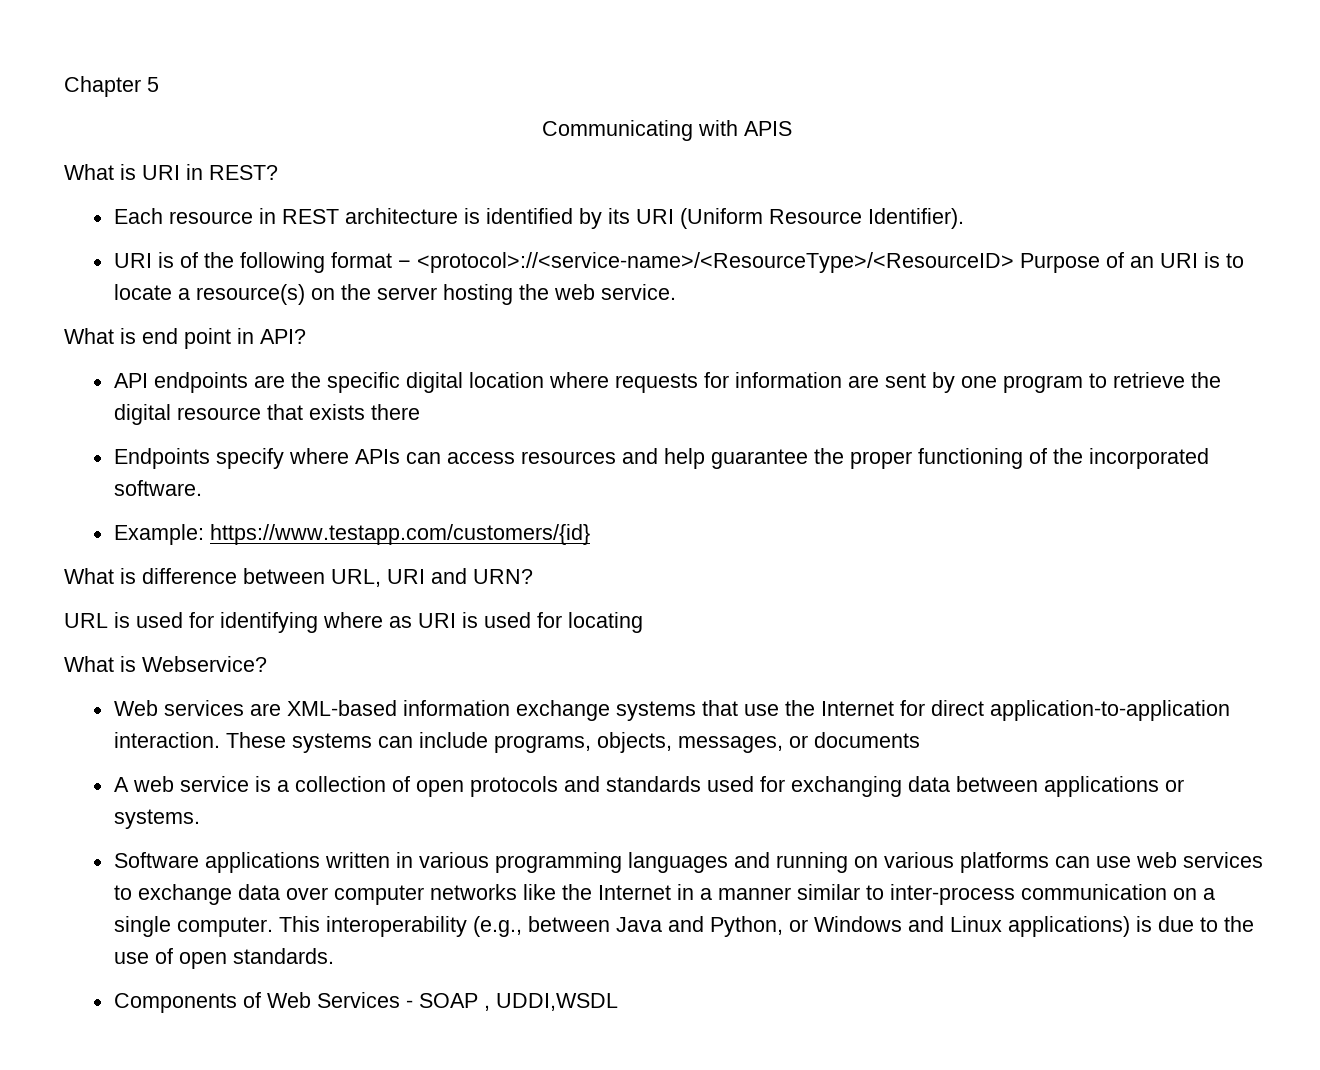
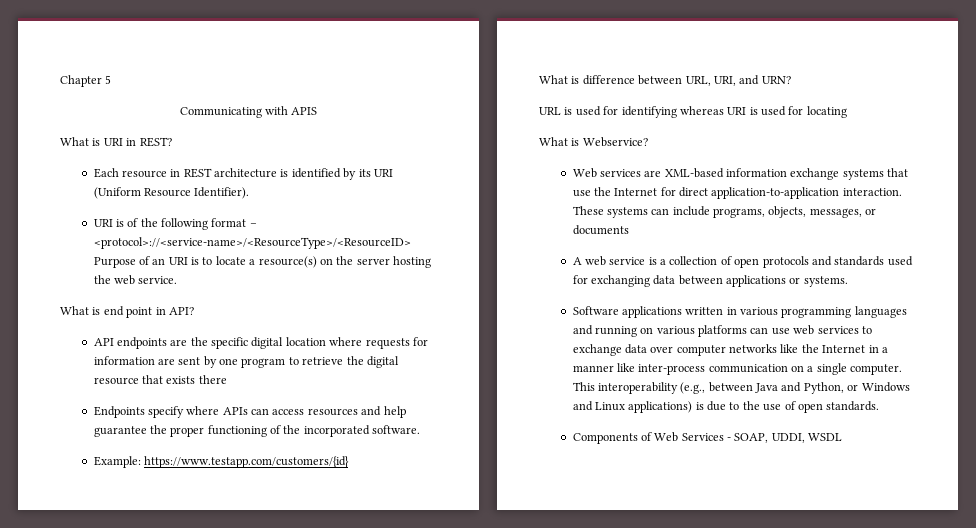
- What is difference between URL, URI and URN?
+ What is difference between URL, URI, and URN?
- URL is used for identifying where as URI is used for locating
+ URL is used for identifying whereas URI is used for locating
- Software applications written in various programming languages and running on various platforms can use web services to exchange data over computer networks like the Internet in a manner similar to inter-process communication on a single computer.
+ Software applications written in various programming languages and running on various platforms can use web services to exchange data over computer networks like the Internet in a manner like inter-process communication on a single computer.
- Components of Web Services - SOAP , UDDI,WSDL
+ Components of Web Services - SOAP, UDDI, WSDL

